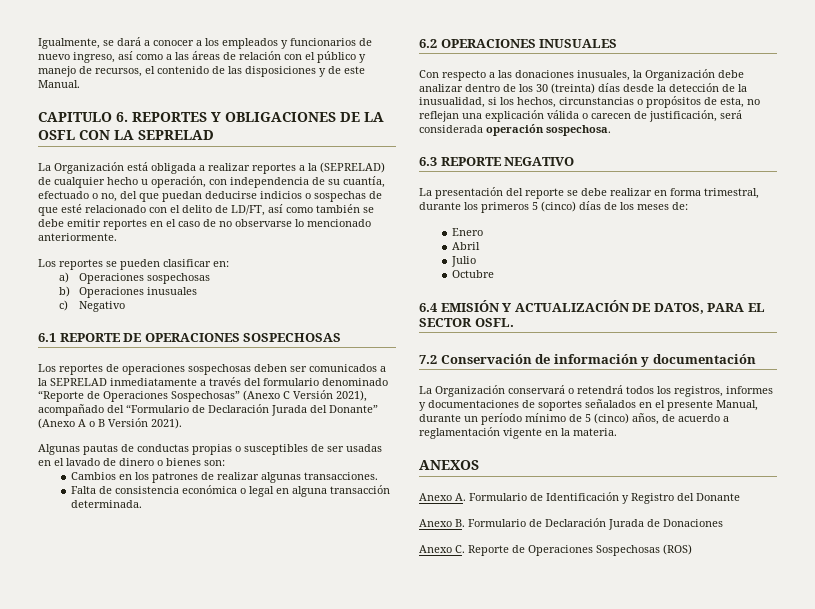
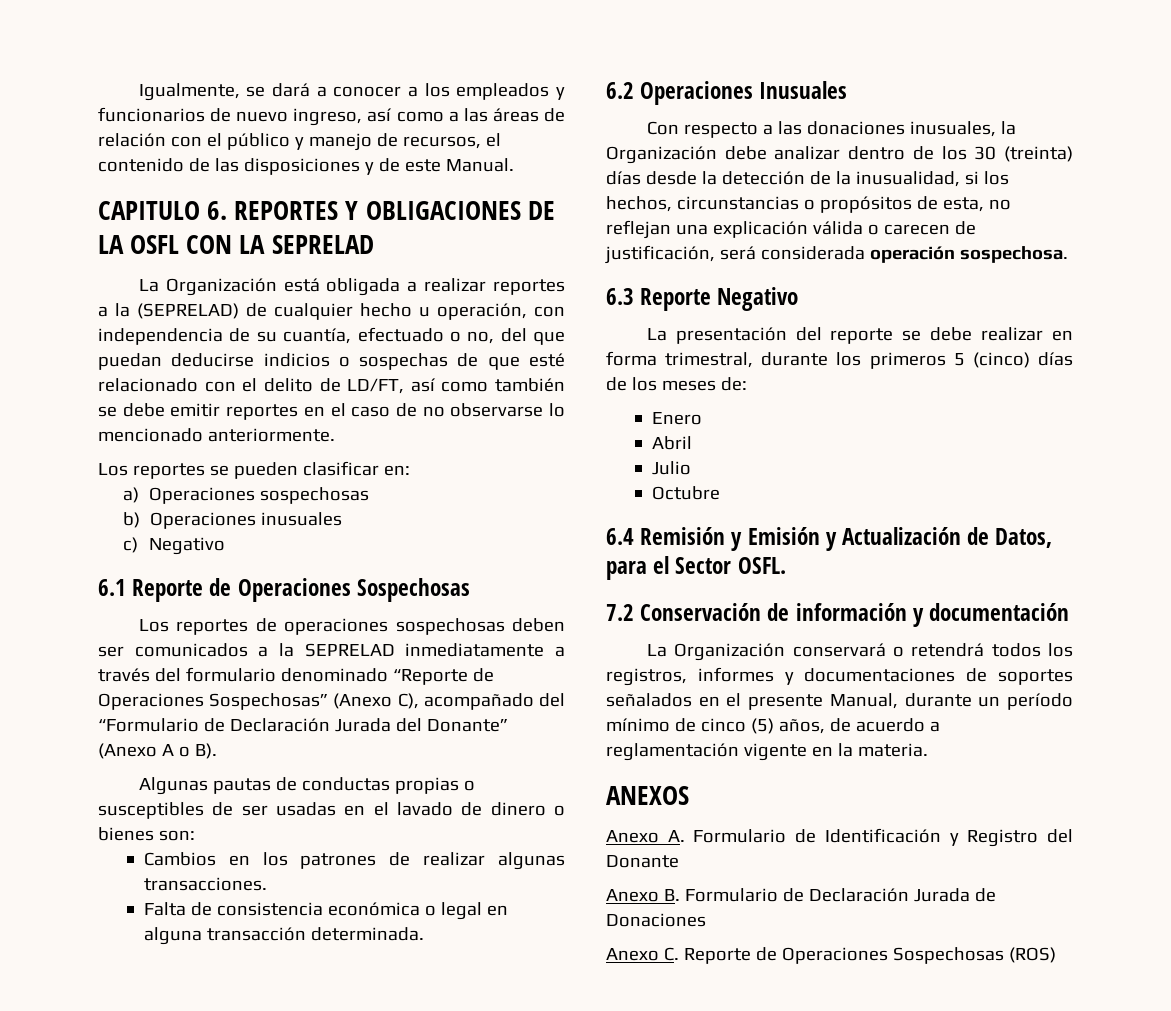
- 6.1 REPORTE DE OPERACIONES SOSPECHOSAS
+ 6.1 Reporte de Operaciones Sospechosas
- Los reportes de operaciones sospechosas deben ser comunicados a la SEPRELAD inmediatamente a través del formulario denominado “Reporte de Operaciones Sospechosas” (Anexo C Versión 2021), acompañado del “Formulario de Declaración Jurada del Donante” (Anexo A o B Versión 2021).
+ Los reportes de operaciones sospechosas deben ser comunicados a la SEPRELAD inmediatamente a través del formulario denominado “Reporte de Operaciones Sospechosas” (Anexo C), acompañado del “Formulario de Declaración Jurada del Donante” (Anexo A o B).
- 6.2 OPERACIONES INUSUALES
+ 6.2 Operaciones Inusuales
- 6.3 REPORTE NEGATIVO
+ 6.3 Reporte Negativo
- 6.4 EMISIÓN Y ACTUALIZACIÓN DE DATOS, PARA EL SECTOR OSFL.
+ 6.4 Remisión y Emisión y Actualización de Datos, para el Sector OSFL.
- La Organización conservará o retendrá todos los registros, informes y documentaciones de soportes señalados en el presente Manual, durante un período mínimo de 5 (cinco) años, de acuerdo a reglamentación vigente en la materia.
+ La Organización conservará o retendrá todos los registros, informes y documentaciones de soportes señalados en el presente Manual, durante un período mínimo de cinco (5) años, de acuerdo a reglamentación vigente en la materia.

